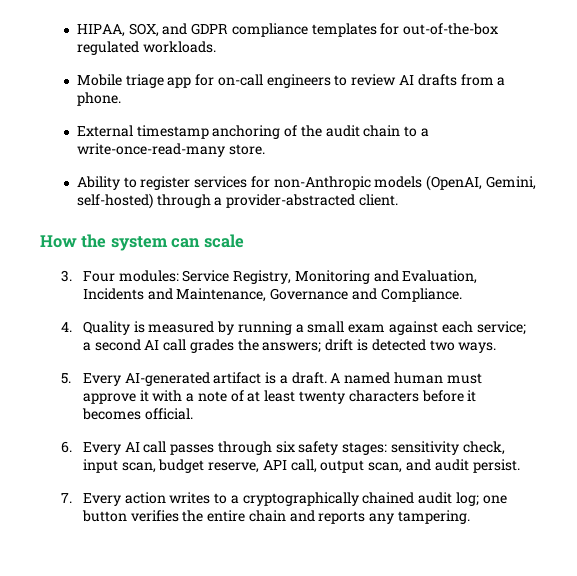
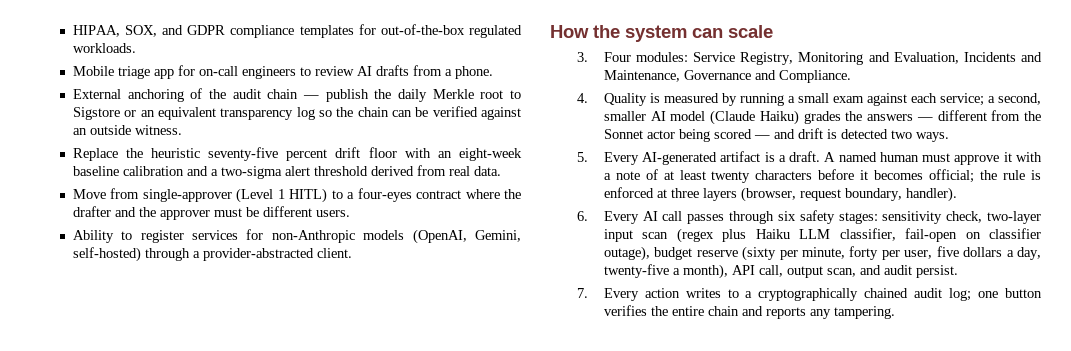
- External timestamp anchoring of the audit chain to a write-once-read-many store.
+ External anchoring of the audit chain — publish the daily Merkle root to Sigstore or an equivalent transparency log so the chain can be verified against an outside witness.
+ Replace the heuristic seventy-five percent drift floor with an eight-week baseline calibration and a two-sigma alert threshold derived from real data.
+ Move from single-approver (Level 1 HITL) to a four-eyes contract where the drafter and the approver must be different users.
- 4. Quality is measured by running a small exam against each service; a second AI call grades the answers; drift is detected two ways.
+ 4. Quality is measured by running a small exam against each service; a second, smaller AI model (Claude Haiku) grades the answers — different from the Sonnet actor being scored — and drift is detected two ways.
- A named human must approve it with a note of at least twenty characters before it becomes official.
+ A named human must approve it with a note of at least twenty characters before it becomes official; the rule is enforced at three layers (browser, request boundary, handler).
- 6. Every AI call passes through six safety stages: sensitivity check, input scan, budget reserve, API call, output scan, and audit persist.
+ 6. Every AI call passes through six safety stages: sensitivity check, two-layer input scan (regex plus Haiku LLM classifier, fail-open on classifier outage), budget reserve (sixty per minute, forty per user, five dollars a day, twenty-five a month), API call, output scan, and audit persist.

